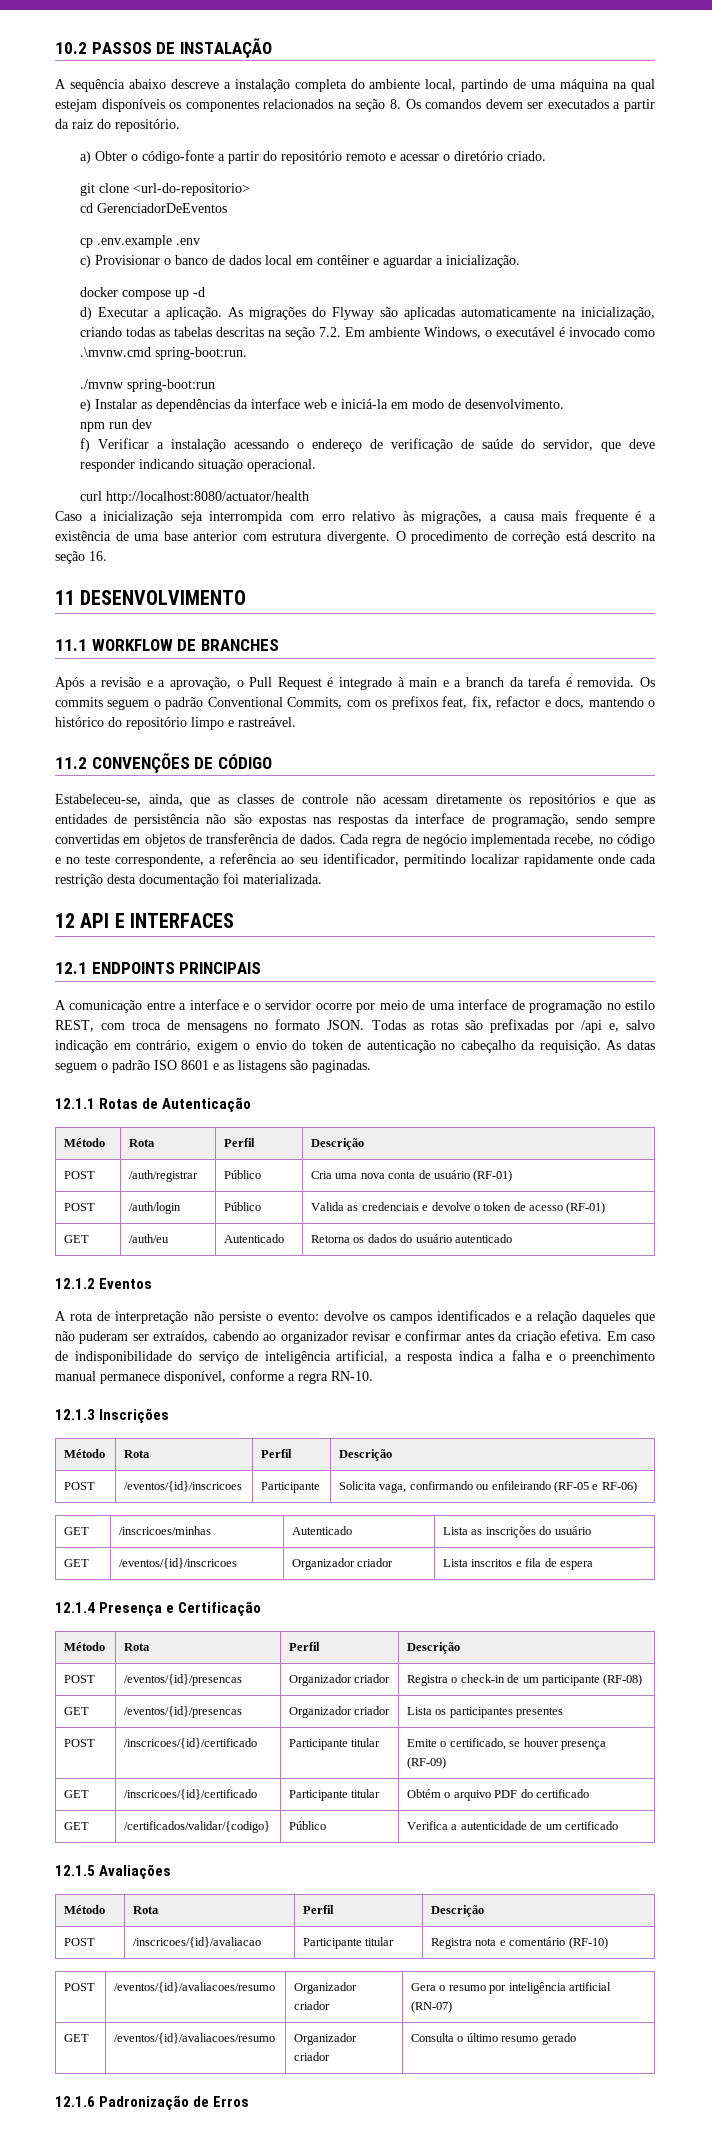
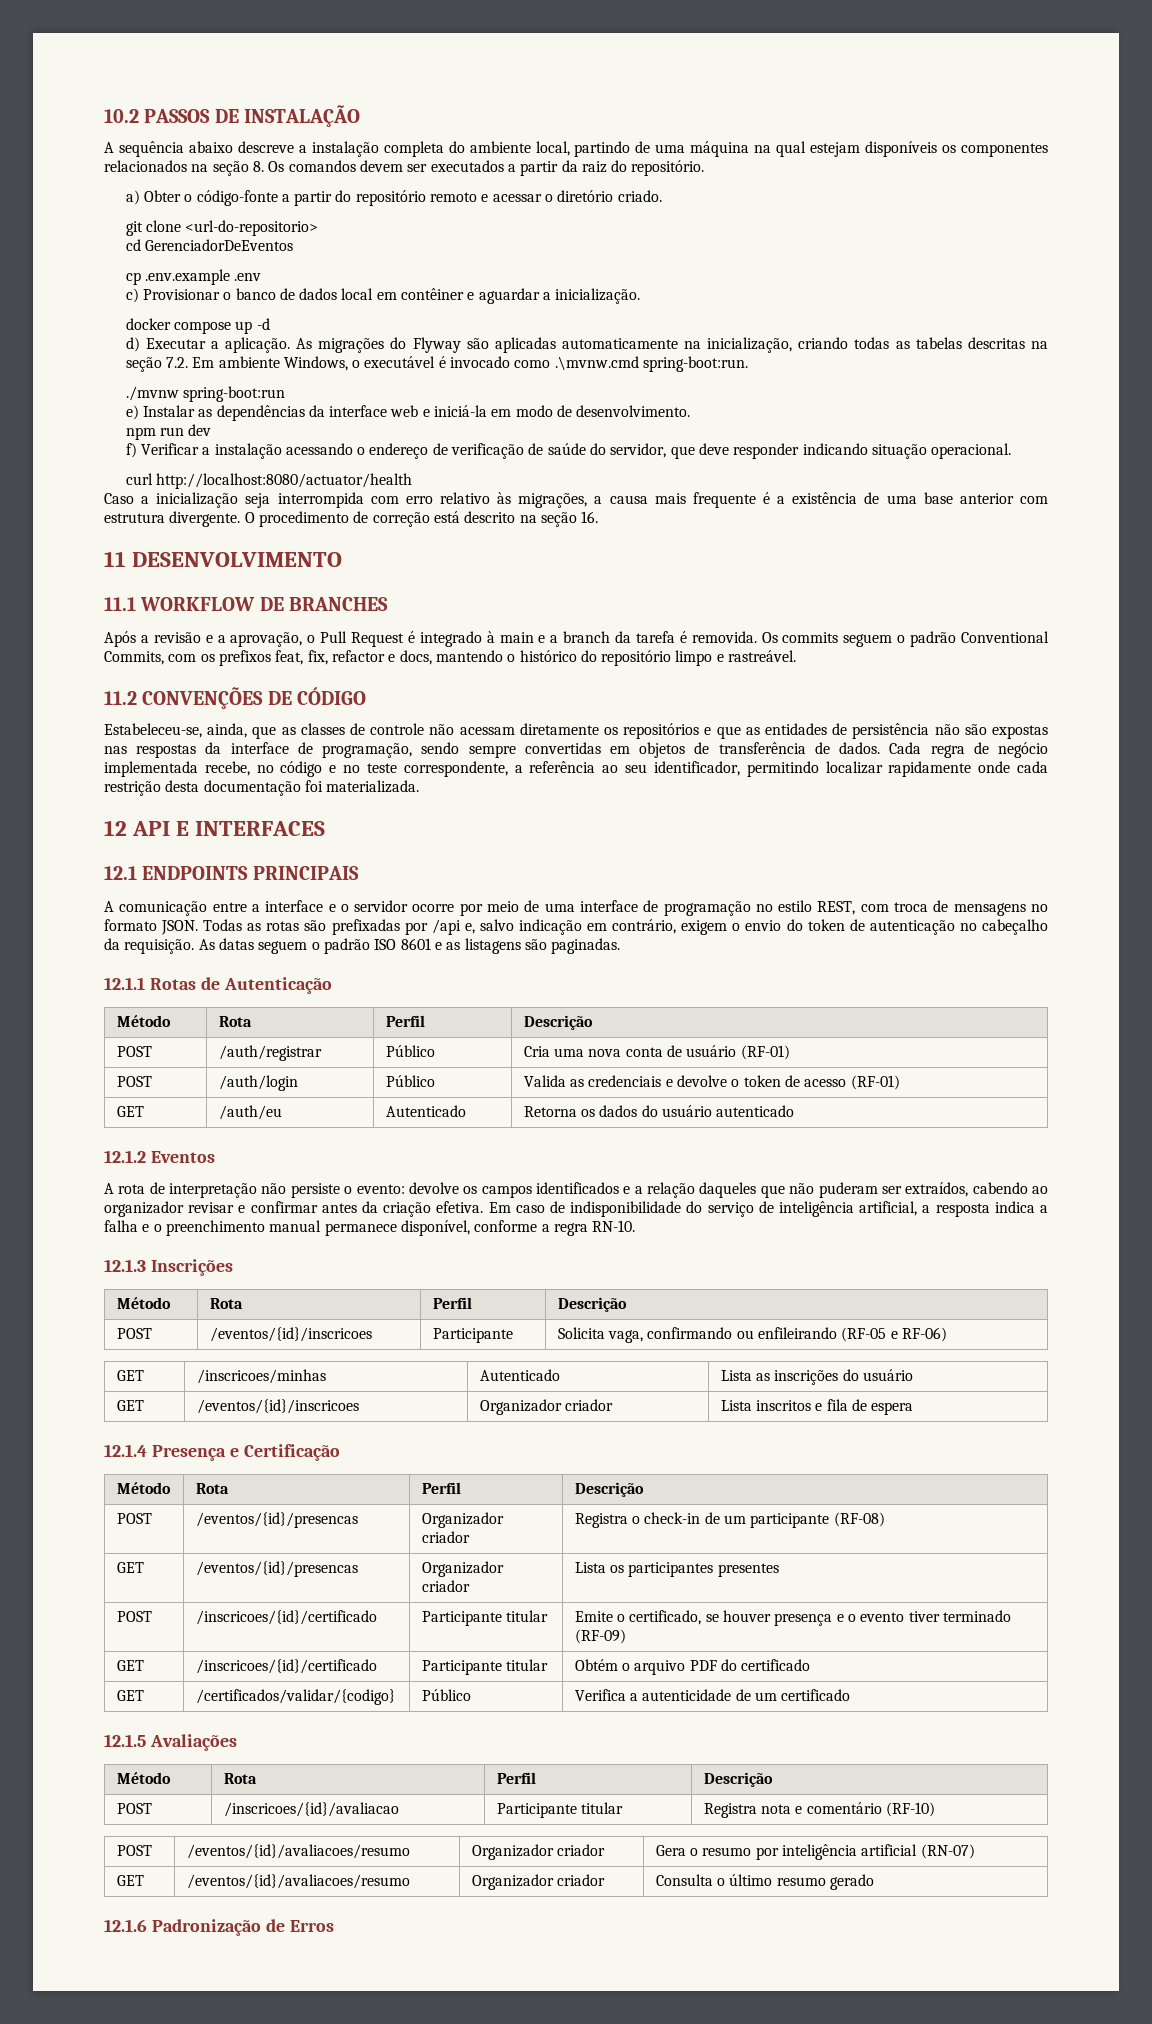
- POST | /inscricoes/{id}/certificado | Participante titular | Emite o certificado, se houver presença (RF-09)
+ POST | /inscricoes/{id}/certificado | Participante titular | Emite o certificado, se houver presença e o evento tiver terminado (RF-09)

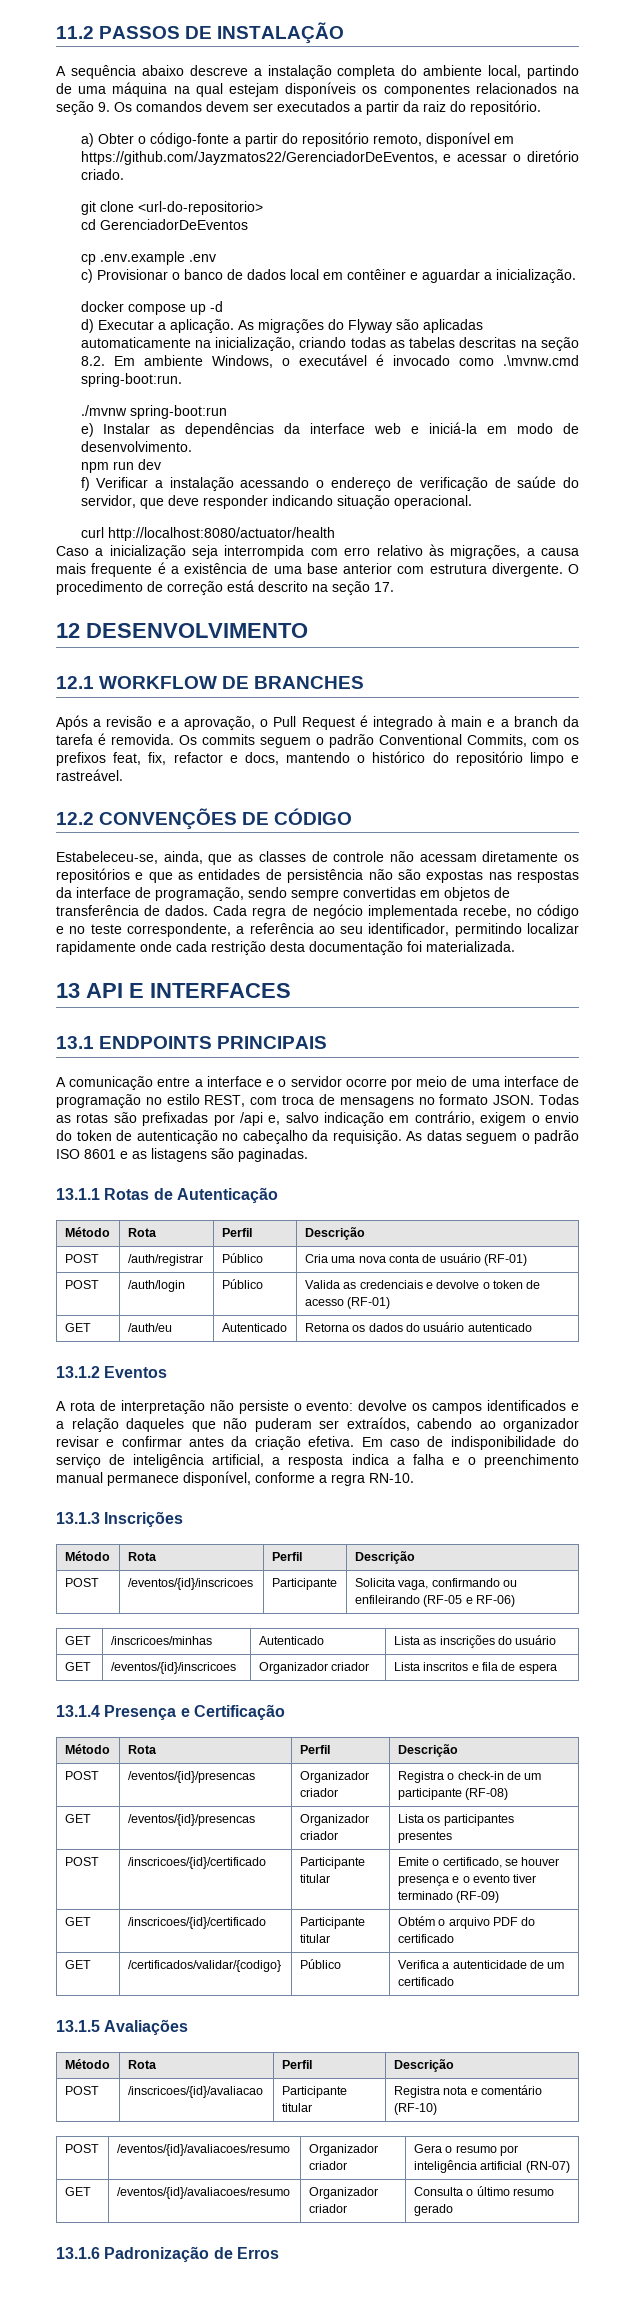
- 10.2 PASSOS DE INSTALAÇÃO
+ 11.2 PASSOS DE INSTALAÇÃO
- A sequência abaixo descreve a instalação completa do ambiente local, partindo de uma máquina na qual estejam disponíveis os componentes relacionados na seção 8. Os comandos devem ser executados a partir da raiz do repositório.
+ A sequência abaixo descreve a instalação completa do ambiente local, partindo de uma máquina na qual estejam disponíveis os componentes relacionados na seção 9. Os comandos devem ser executados a partir da raiz do repositório.
- a) Obter o código-fonte a partir do repositório remoto e acessar o diretório criado.
+ a) Obter o código-fonte a partir do repositório remoto, disponível em https://github.com/Jayzmatos22/GerenciadorDeEventos, e acessar o diretório criado.
- As migrações do Flyway são aplicadas automaticamente na inicialização, criando todas as tabelas descritas na seção 7.2. Em ambiente Windows, o executável é invocado como .\mvnw.cmd spring-boot:run.
+ As migrações do Flyway são aplicadas automaticamente na inicialização, criando todas as tabelas descritas na seção 8.2. Em ambiente Windows, o executável é invocado como .\mvnw.cmd spring-boot:run.
- O procedimento de correção está descrito na seção 16.
- 11 DESENVOLVIMENTO
+ O procedimento de correção está descrito na seção 17.
+ 12 DESENVOLVIMENTO
- 11.1 WORKFLOW DE BRANCHES
+ 12.1 WORKFLOW DE BRANCHES
- 11.2 CONVENÇÕES DE CÓDIGO
+ 12.2 CONVENÇÕES DE CÓDIGO
- 12 API E INTERFACES
+ 13 API E INTERFACES
- 12.1 ENDPOINTS PRINCIPAIS
+ 13.1 ENDPOINTS PRINCIPAIS
- 12.1.1 Rotas de Autenticação
+ 13.1.1 Rotas de Autenticação
- 12.1.2 Eventos
+ 13.1.2 Eventos
- 12.1.3 Inscrições
+ 13.1.3 Inscrições
- 12.1.4 Presença e Certificação
+ 13.1.4 Presença e Certificação
- 12.1.5 Avaliações
+ 13.1.5 Avaliações
- 12.1.6 Padronização de Erros
+ 13.1.6 Padronização de Erros

